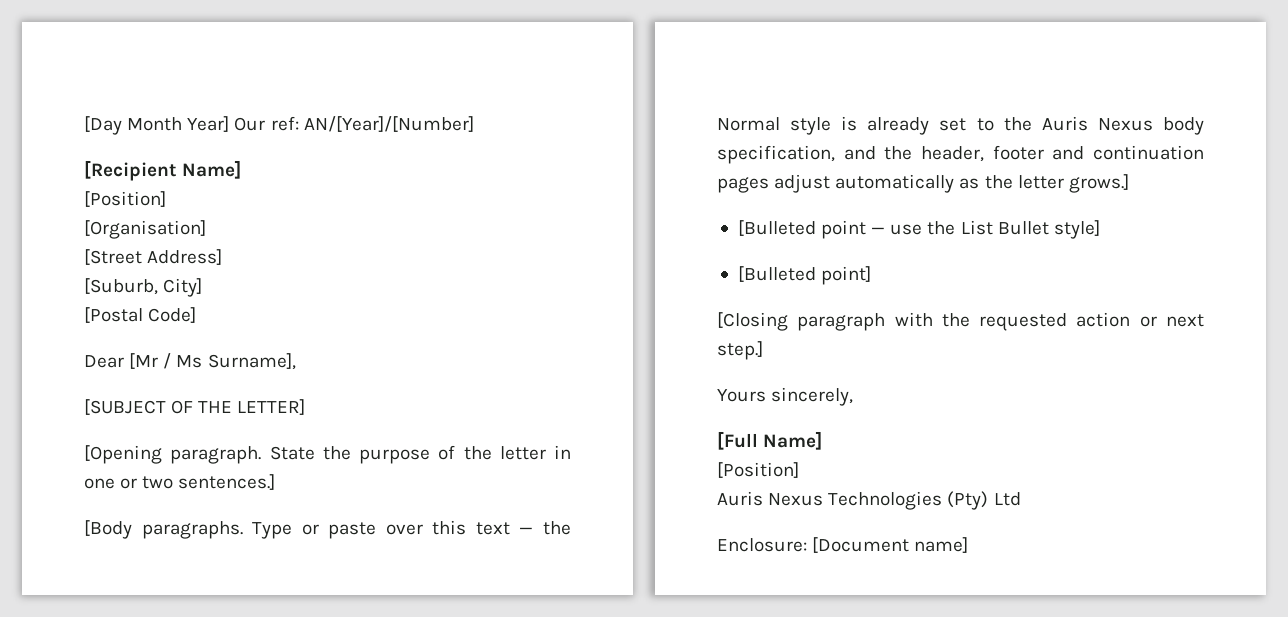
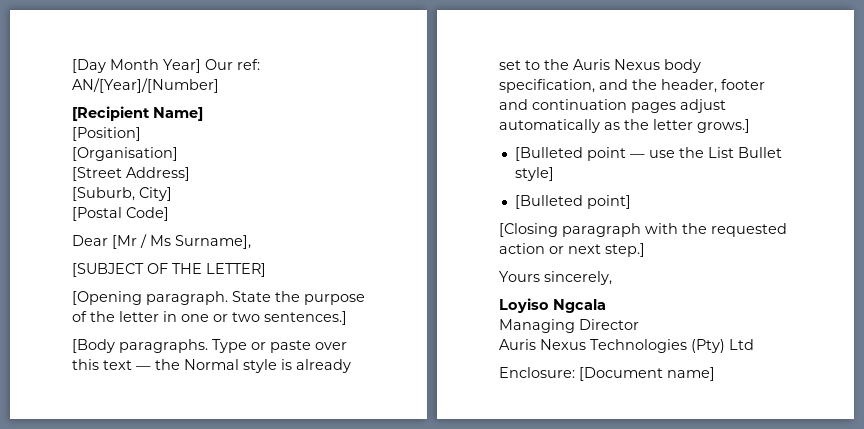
- [Full Name]
- [Position]
+ Loyiso Ngcala
+ Managing Director

